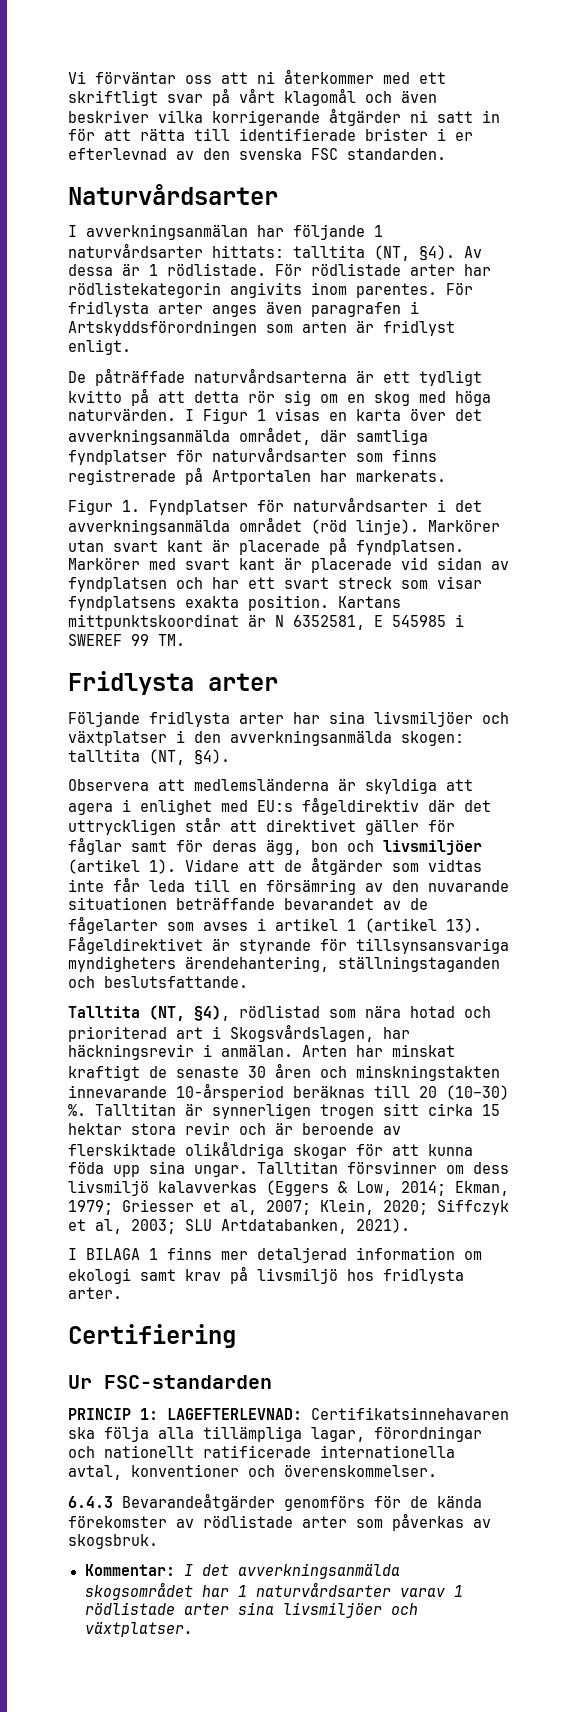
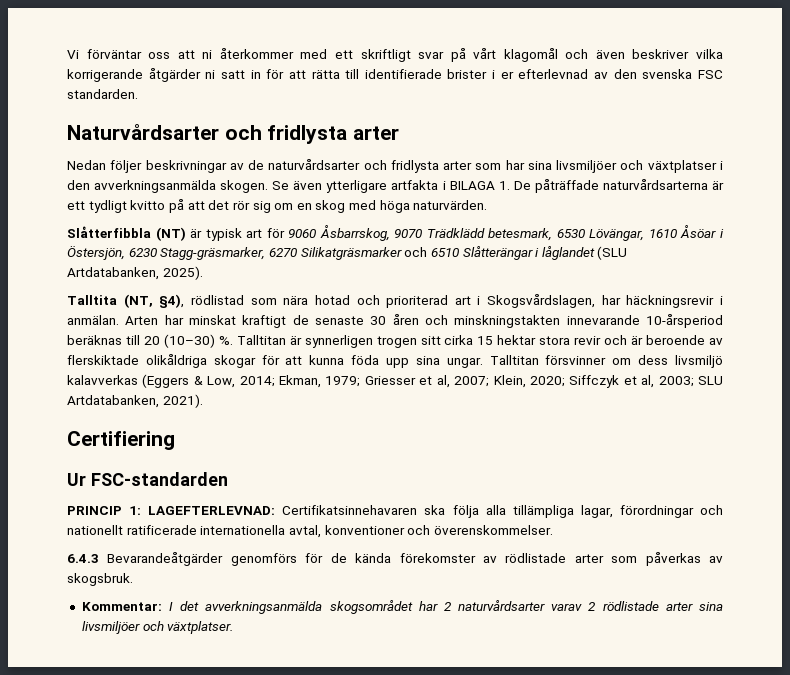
- Naturvårdsarter
- I avverkningsanmälan har följande 1 naturvårdsarter hittats: talltita (NT, §4). Av dessa är 1 rödlistade. För rödlistade arter har rödlistekategorin angivits inom parentes. För fridlysta arter anges även paragrafen i Artskyddsförordningen som arten är fridlyst enligt.
- De påträffade naturvårdsarterna är ett tydligt kvitto på att detta rör sig om en skog med höga naturvärden. I Figur 1 visas en karta över det avverkningsanmälda området, där samtliga fyndplatser för naturvårdsarter som finns registrerade på Artportalen har markerats.
- Figur 1. Fyndplatser för naturvårdsarter i det avverkningsanmälda området (röd linje). Markörer utan svart kant är placerade på fyndplatsen. Markörer med svart kant är placerade vid sidan av fyndplatsen och har ett svart streck som visar fyndplatsens exakta position. Kartans mittpunktskoordinat är N 6352581, E 545985 i SWEREF 99 TM.
- Fridlysta arter
- Följande fridlysta arter har sina livsmiljöer och växtplatser i den avverkningsanmälda skogen: talltita (NT, §4).
- Observera att medlemsländerna är skyldiga att agera i enlighet med EU:s fågeldirektiv där det uttryckligen står att direktivet gäller för fåglar samt för deras ägg, bon och livsmiljöer (artikel 1). Vidare att de åtgärder som vidtas inte får leda till en försämring av den nuvarande situationen beträffande bevarandet av de fågelarter som avses i artikel 1 (artikel 13). Fågeldirektivet är styrande för tillsynsansvariga myndigheters ärendehantering, ställningstaganden och beslutsfattande.
+ Naturvårdsarter och fridlysta arter
+ Nedan följer beskrivningar av de naturvårdsarter och fridlysta arter som har sina livsmiljöer och växtplatser i den avverkningsanmälda skogen. Se även ytterligare artfakta i BILAGA 1. De påträffade naturvårdsarterna är ett tydligt kvitto på att det rör sig om en skog med höga naturvärden.
+ Slåtterfibbla (NT) är typisk art för 9060 Åsbarrskog, 9070 Trädklädd betesmark, 6530 Lövängar, 1610 Åsöar i Östersjön, 6230 Stagg-gräsmarker, 6270 Silikatgräsmarker och 6510 Slåtterängar i låglandet (SLU Artdatabanken, 2025).
- I BILAGA 1 finns mer detaljerad information om ekologi samt krav på livsmiljö hos fridlysta arter.
- Kommentar: I det avverkningsanmälda skogsområdet har 1 naturvårdsarter varav 1 rödlistade arter sina livsmiljöer och växtplatser.
+ Kommentar: I det avverkningsanmälda skogsområdet har 2 naturvårdsarter varav 2 rödlistade arter sina livsmiljöer och växtplatser.

